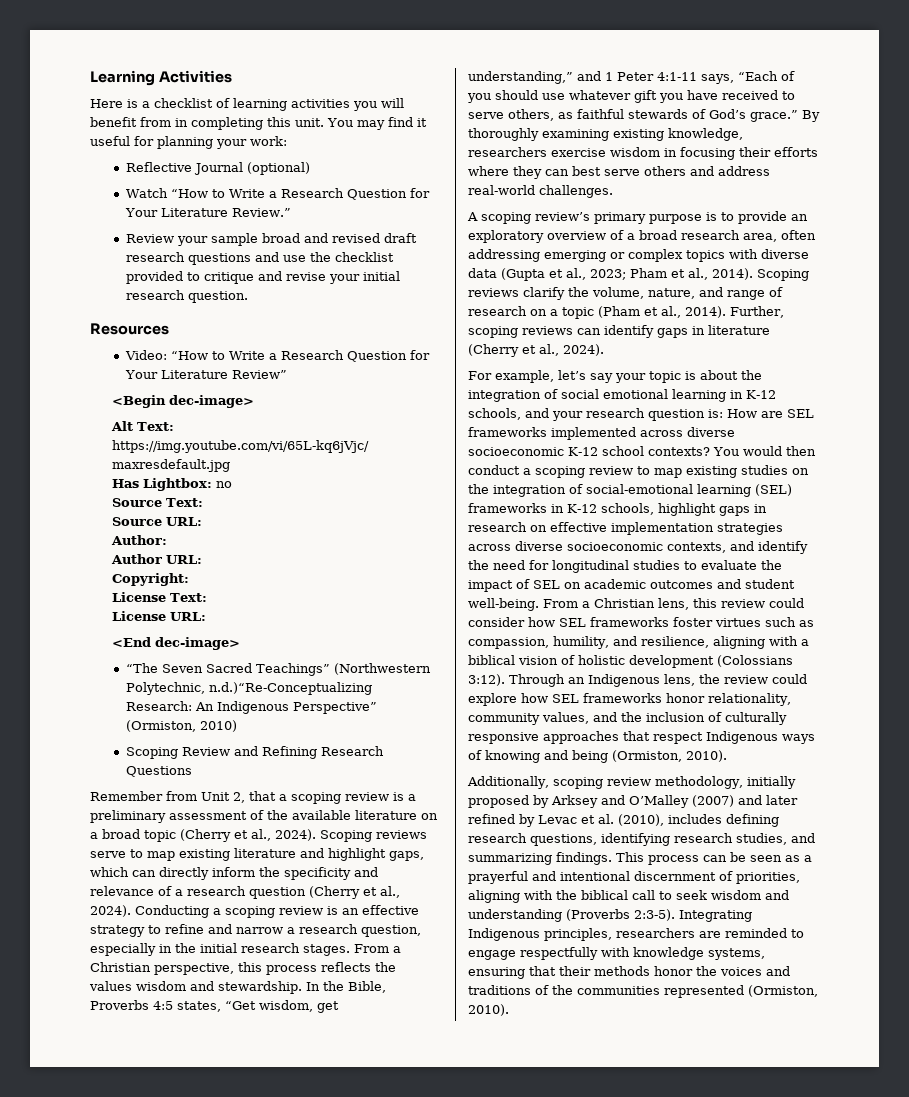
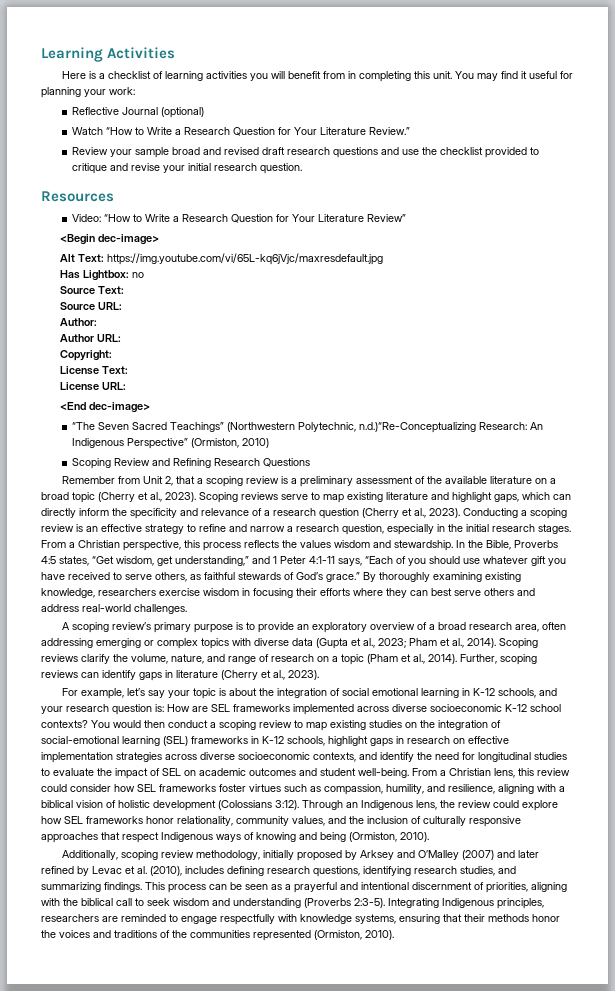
- Remember from Unit 2, that a scoping review is a preliminary assessment of the available literature on a broad topic (Cherry et al., 2024).
+ Remember from Unit 2, that a scoping review is a preliminary assessment of the available literature on a broad topic (Cherry et al., 2023).
- Scoping reviews serve to map existing literature and highlight gaps, which can directly inform the specificity and relevance of a research question (Cherry et al., 2024).
+ Scoping reviews serve to map existing literature and highlight gaps, which can directly inform the specificity and relevance of a research question (Cherry et al., 2023).
- Further, scoping reviews can identify gaps in literature (Cherry et al., 2024).
+ Further, scoping reviews can identify gaps in literature (Cherry et al., 2023).

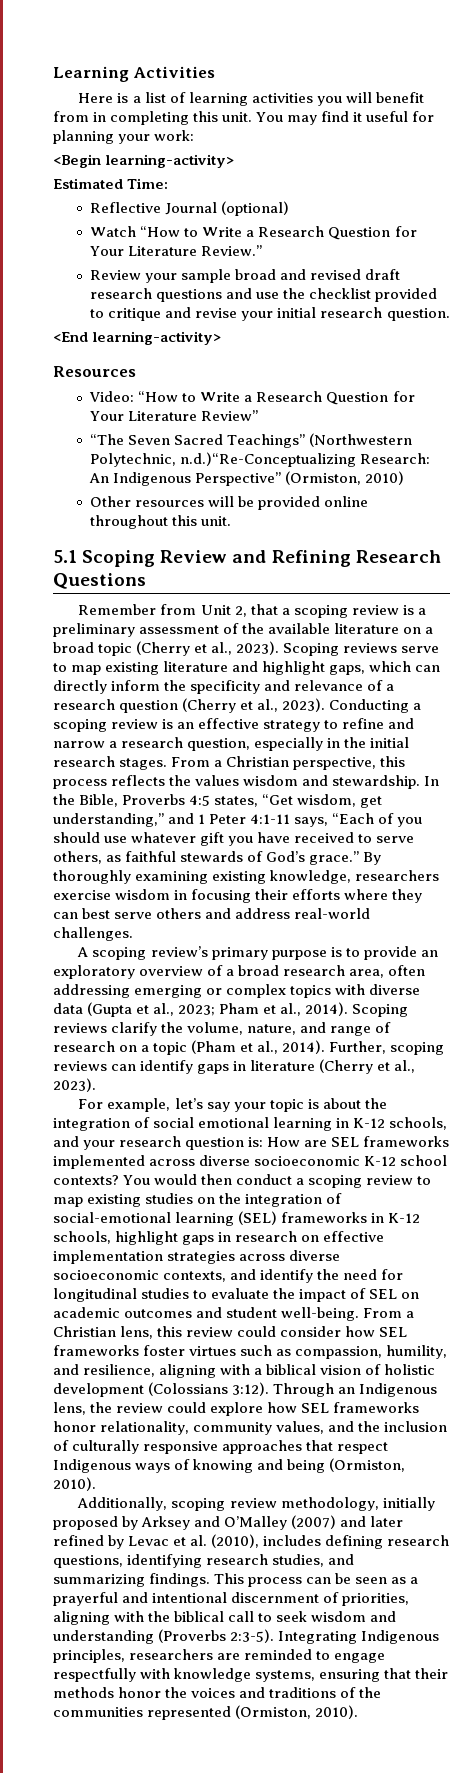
- Here is a checklist of learning activities you will benefit from in completing this unit.
+ Here is a list of learning activities you will benefit from in completing this unit.
+ <Begin learning-activity>
+ Estimated Time:
+ <End learning-activity>
- <Begin dec-image>
- Alt Text: https://img.youtube.com/vi/65L-kq6jVjc/maxresdefault.jpg
- Has Lightbox: no
- Source Text:
- Source URL:
- Author:
- Author URL:
- Copyright:
- License Text:
- License URL:
- <End dec-image>
- Scoping Review and Refining Research Questions
+ Other resources will be provided online throughout this unit.
+ 5.1 Scoping Review and Refining Research Questions

